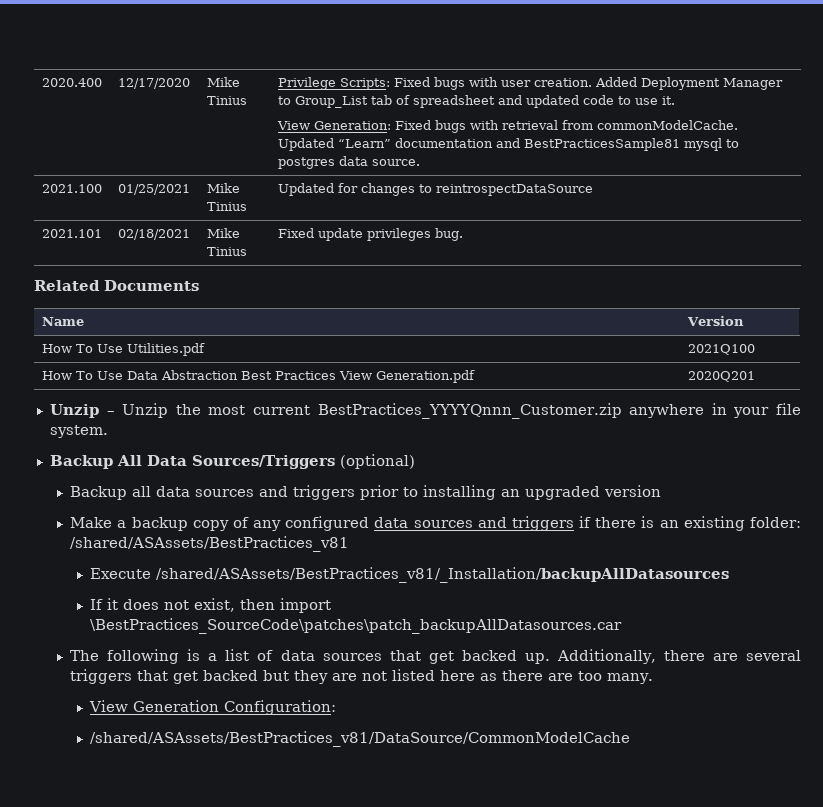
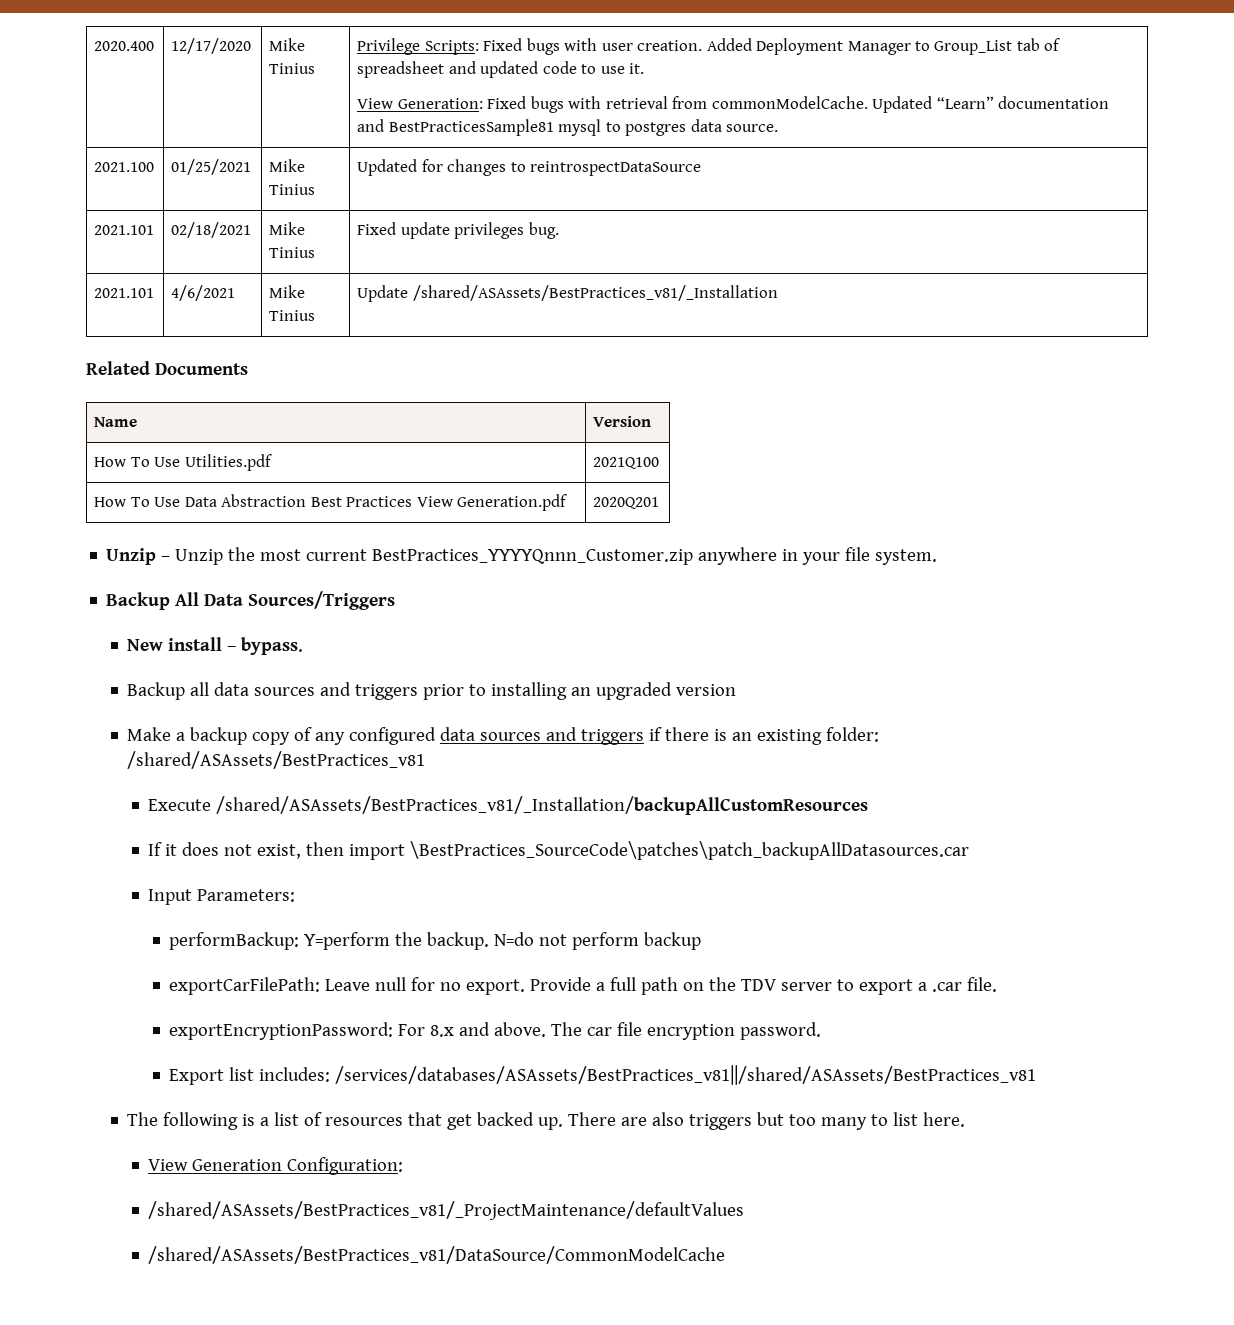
+ 2021.101 | 4/6/2021 | Mike Tinius | Update /shared/ASAssets/BestPractices_v81/_Installation
- Backup All Data Sources/Triggers (optional)
+ Backup All Data Sources/Triggers
+ New install – bypass.
- Execute /shared/ASAssets/BestPractices_v81/_Installation/backupAllDatasources
+ Execute /shared/ASAssets/BestPractices_v81/_Installation/backupAllCustomResources
+ Input Parameters:
+ performBackup: Y=perform the backup. N=do not perform backup
+ exportCarFilePath: Leave null for no export. Provide a full path on the TDV server to export a .car file.
+ exportEncryptionPassword: For 8.x and above. The car file encryption password.
+ Export list includes: /services/databases/ASAssets/BestPractices_v81||/shared/ASAssets/BestPractices_v81
- The following is a list of data sources that get backed up.
+ The following is a list of resources that get backed up.
- Additionally, there are several triggers that get backed but they are not listed here as there are too many.
+ There are also triggers but too many to list here.
+ /shared/ASAssets/BestPractices_v81/_ProjectMaintenance/defaultValues

